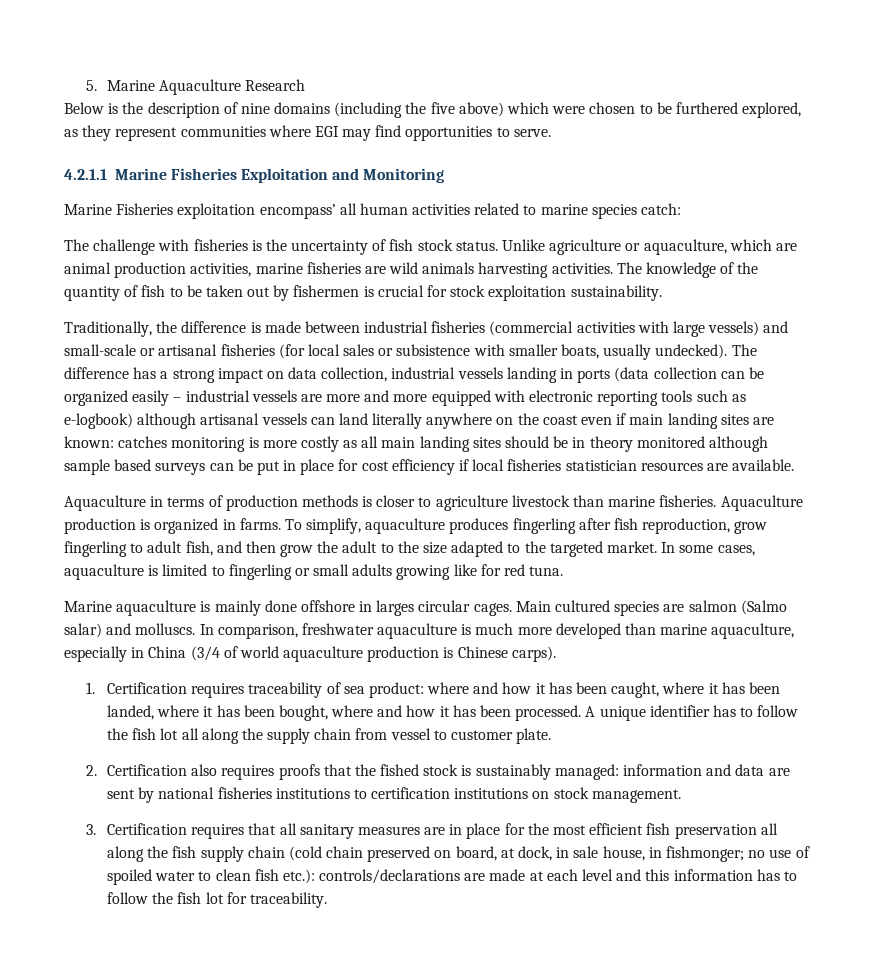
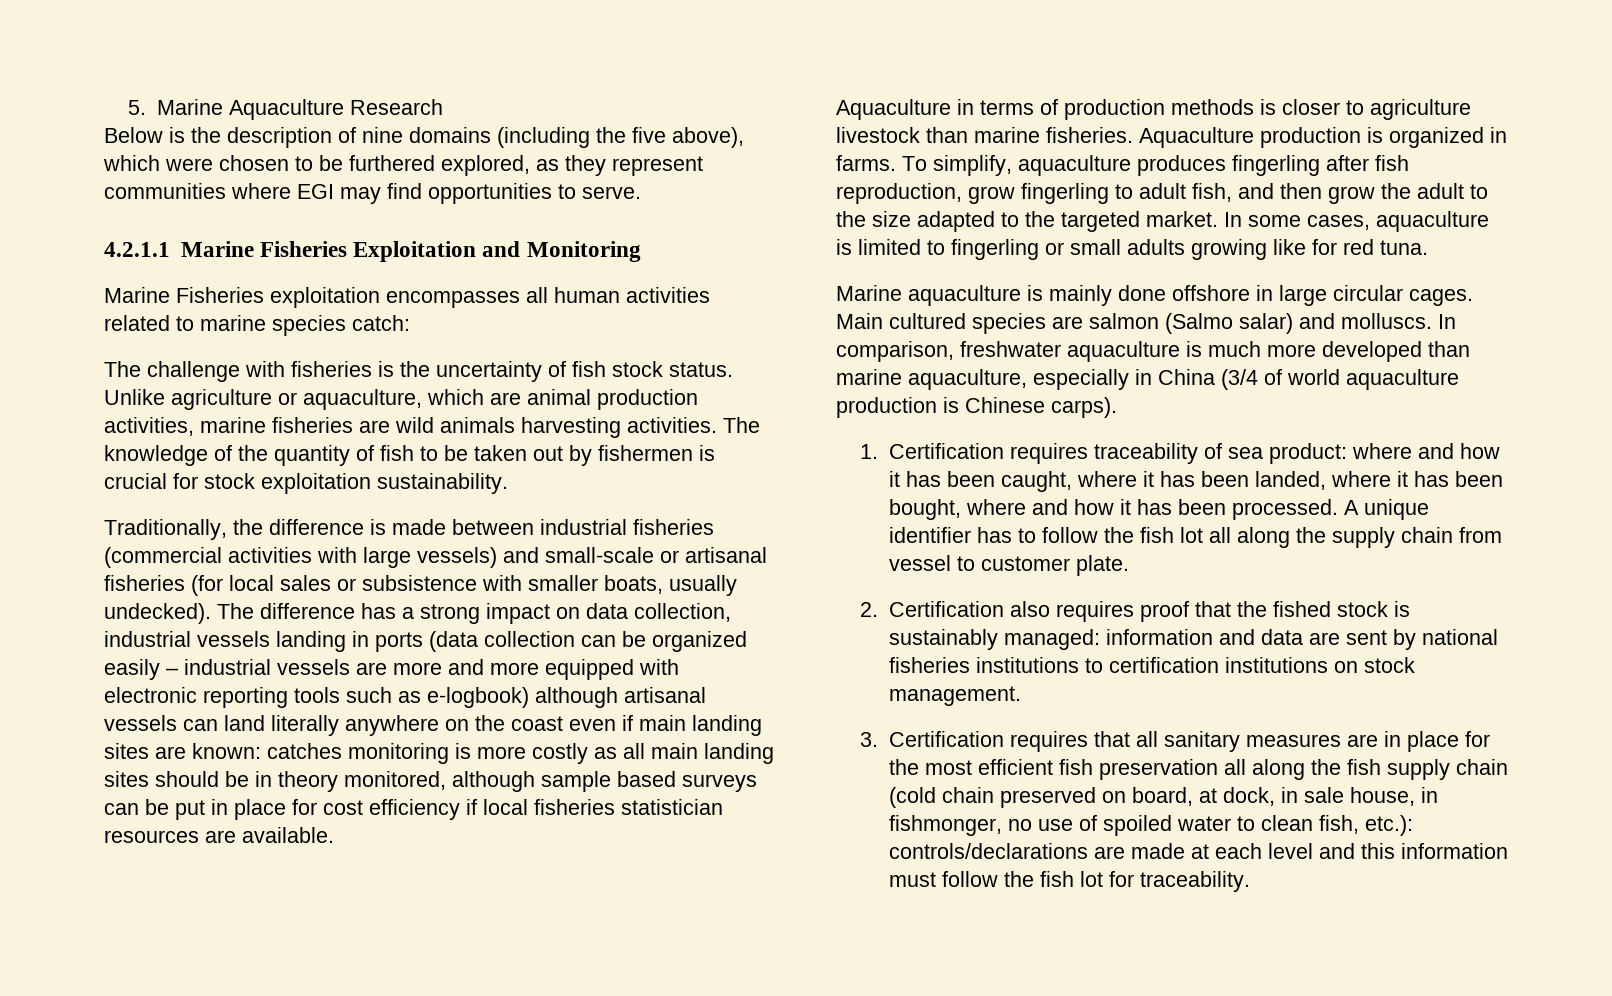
- Below is the description of nine domains (including the five above) which were chosen to be furthered explored, as they represent communities where EGI may find opportunities to serve.
+ Below is the description of nine domains (including the five above), which were chosen to be furthered explored, as they represent communities where EGI may find opportunities to serve.
- Marine Fisheries exploitation encompass’ all human activities related to marine species catch:
+ Marine Fisheries exploitation encompasses all human activities related to marine species catch:
- catches monitoring is more costly as all main landing sites should be in theory monitored although sample based surveys can be put in place for cost efficiency if local fisheries statistician resources are available.
+ catches monitoring is more costly as all main landing sites should be in theory monitored, although sample based surveys can be put in place for cost efficiency if local fisheries statistician resources are available.
- Marine aquaculture is mainly done offshore in larges circular cages.
+ Marine aquaculture is mainly done offshore in large circular cages.
- 2. Certification also requires proofs that the fished stock is sustainably managed: information and data are sent by national fisheries institutions to certification institutions on stock management.
+ 2. Certification also requires proof that the fished stock is sustainably managed: information and data are sent by national fisheries institutions to certification institutions on stock management.
- 3. Certification requires that all sanitary measures are in place for the most efficient fish preservation all along the fish supply chain (cold chain preserved on board, at dock, in sale house, in fishmonger; no use of spoiled water to clean fish etc.): controls/declarations are made at each level and this information has to follow the fish lot for traceability.
+ 3. Certification requires that all sanitary measures are in place for the most efficient fish preservation all along the fish supply chain (cold chain preserved on board, at dock, in sale house, in fishmonger, no use of spoiled water to clean fish, etc.): controls/declarations are made at each level and this information must follow the fish lot for traceability.

